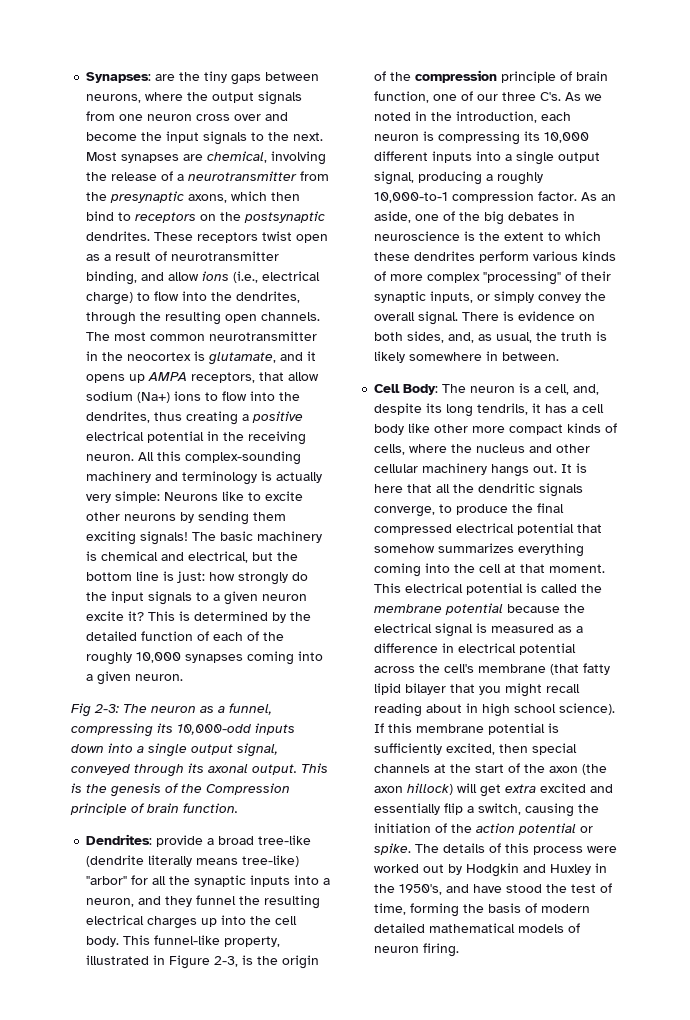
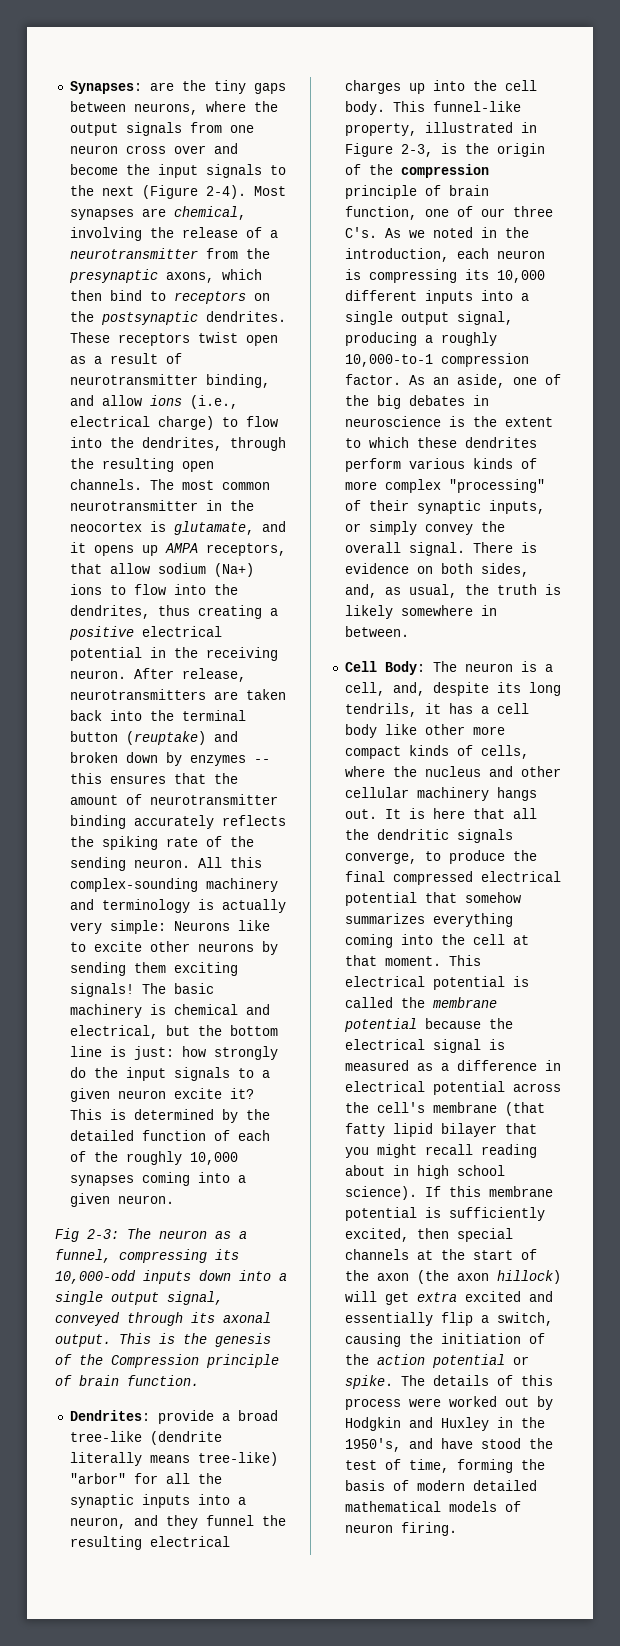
- Synapses: are the tiny gaps between neurons, where the output signals from one neuron cross over and become the input signals to the next.
+ Synapses: are the tiny gaps between neurons, where the output signals from one neuron cross over and become the input signals to the next (Figure 2-4).
+ After release, neurotransmitters are taken back into the terminal button (reuptake) and broken down by enzymes -- this ensures that the amount of neurotransmitter binding accurately reflects the spiking rate of the sending neuron.

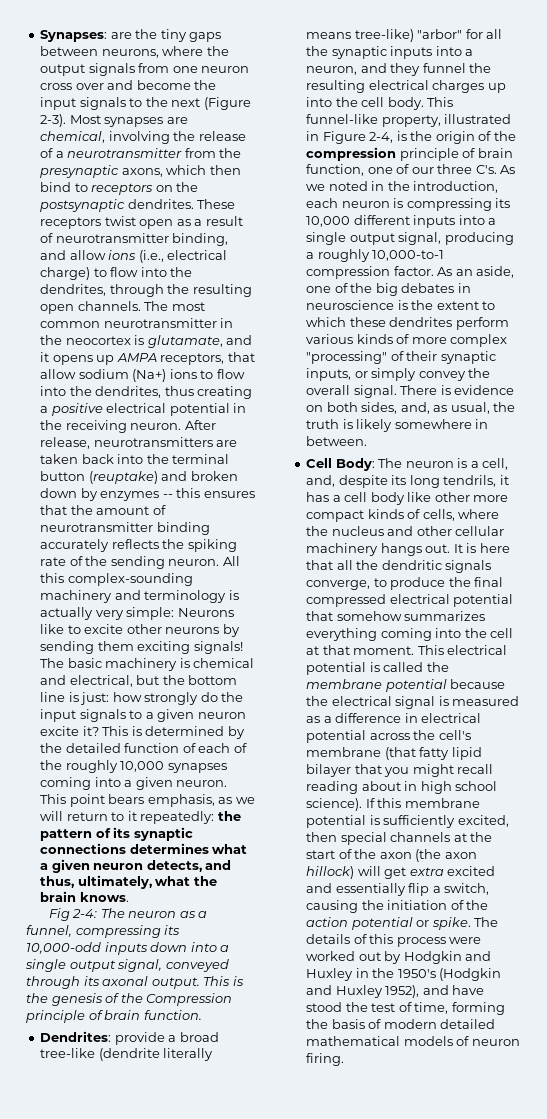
- Synapses: are the tiny gaps between neurons, where the output signals from one neuron cross over and become the input signals to the next (Figure 2-4).
+ Synapses: are the tiny gaps between neurons, where the output signals from one neuron cross over and become the input signals to the next (Figure 2-3).
+ This point bears emphasis, as we will return to it repeatedly: the pattern of its synaptic connections determines what a given neuron detects, and thus, ultimately, what the brain knows.
- Fig 2-3: The neuron as a funnel, compressing its 10,000-odd inputs down into a single output signal, conveyed through its axonal output.
+ Fig 2-4: The neuron as a funnel, compressing its 10,000-odd inputs down into a single output signal, conveyed through its axonal output.
- This funnel-like property, illustrated in Figure 2-3, is the origin of the compression principle of brain function, one of our three C's. As we noted in the introduction, each neuron is compressing its 10,000 different inputs into a single output signal, producing a roughly 10,000-to-1 compression factor.
+ This funnel-like property, illustrated in Figure 2-4, is the origin of the compression principle of brain function, one of our three C's. As we noted in the introduction, each neuron is compressing its 10,000 different inputs into a single output signal, producing a roughly 10,000-to-1 compression factor.
- The details of this process were worked out by Hodgkin and Huxley in the 1950's, and have stood the test of time, forming the basis of modern detailed mathematical models of neuron firing.
+ The details of this process were worked out by Hodgkin and Huxley in the 1950's (Hodgkin and Huxley 1952), and have stood the test of time, forming the basis of modern detailed mathematical models of neuron firing.

